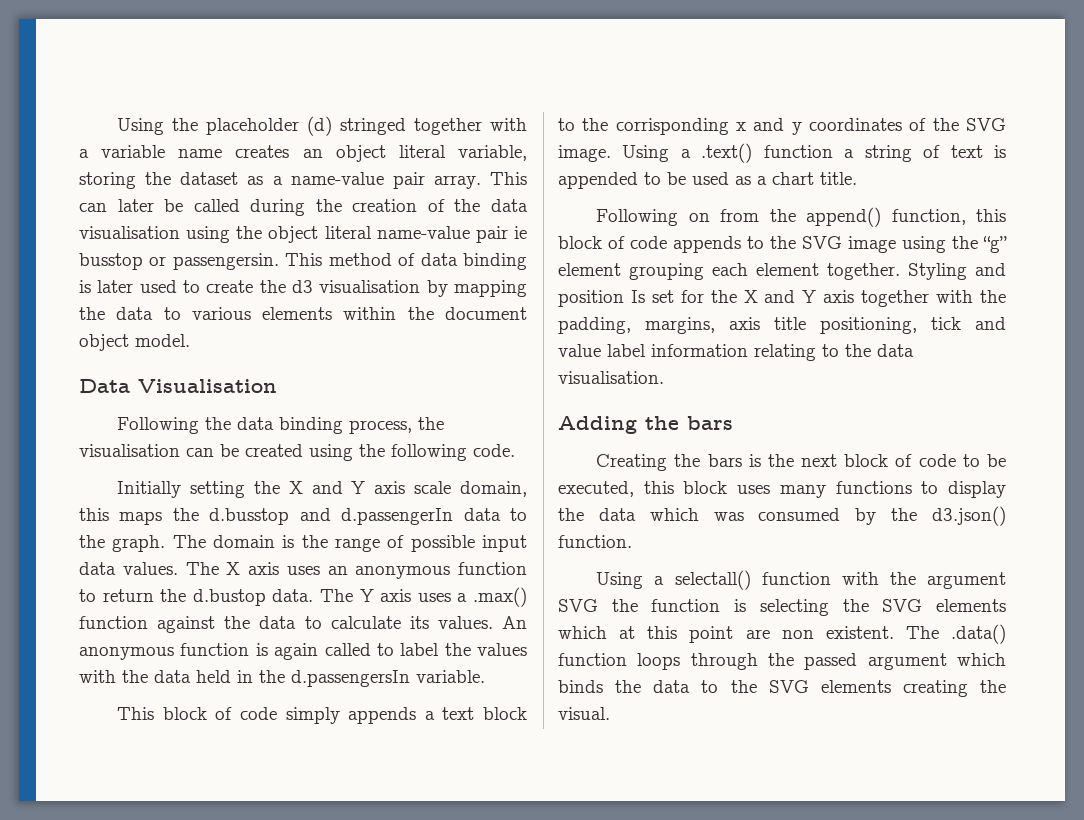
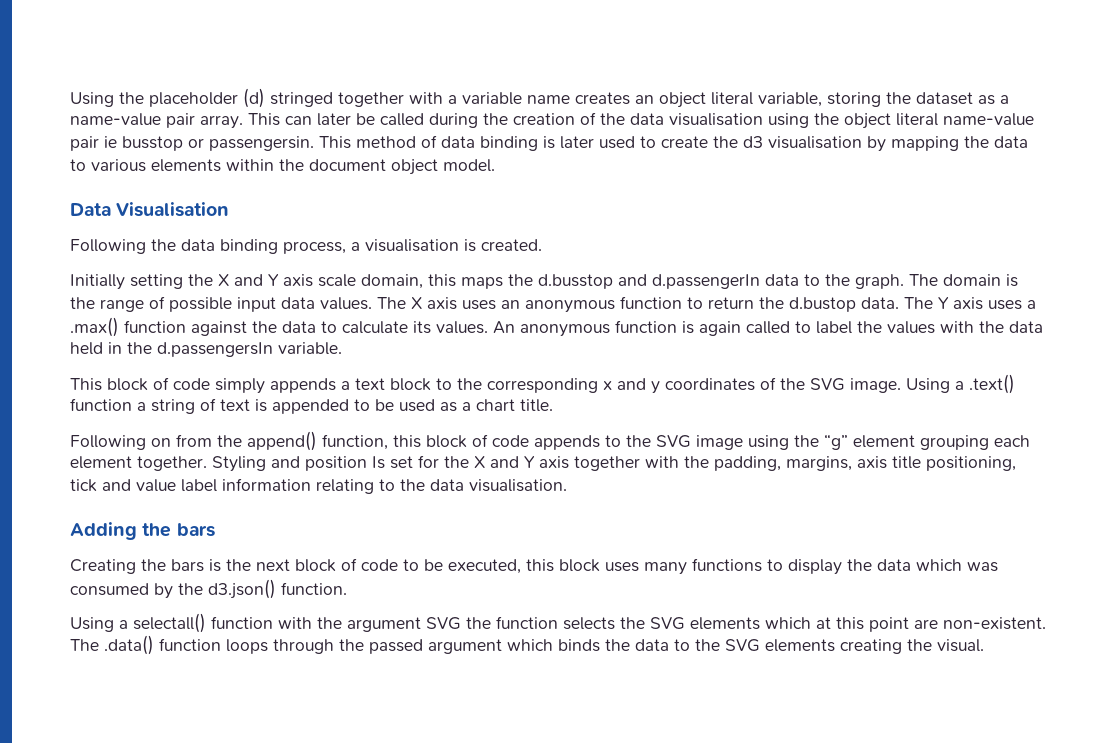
- Following the data binding process, the visualisation can be created using the following code.
+ Following the data binding process, a visualisation is created.
- This block of code simply appends a text block to the corrisponding x and y coordinates of the SVG image.
+ This block of code simply appends a text block to the corresponding x and y coordinates of the SVG image.
- Using a selectall() function with the argument SVG the function is selecting the SVG elements which at this point are non existent.
+ Using a selectall() function with the argument SVG the function selects the SVG elements which at this point are non-existent.

